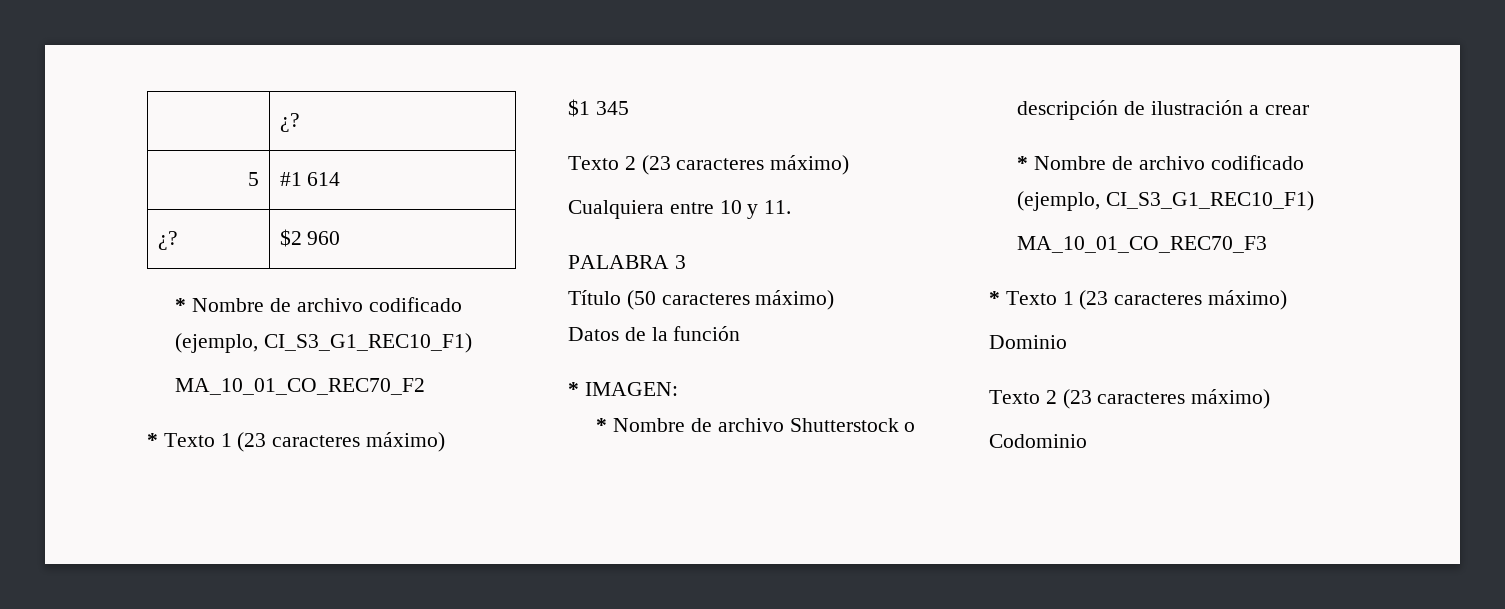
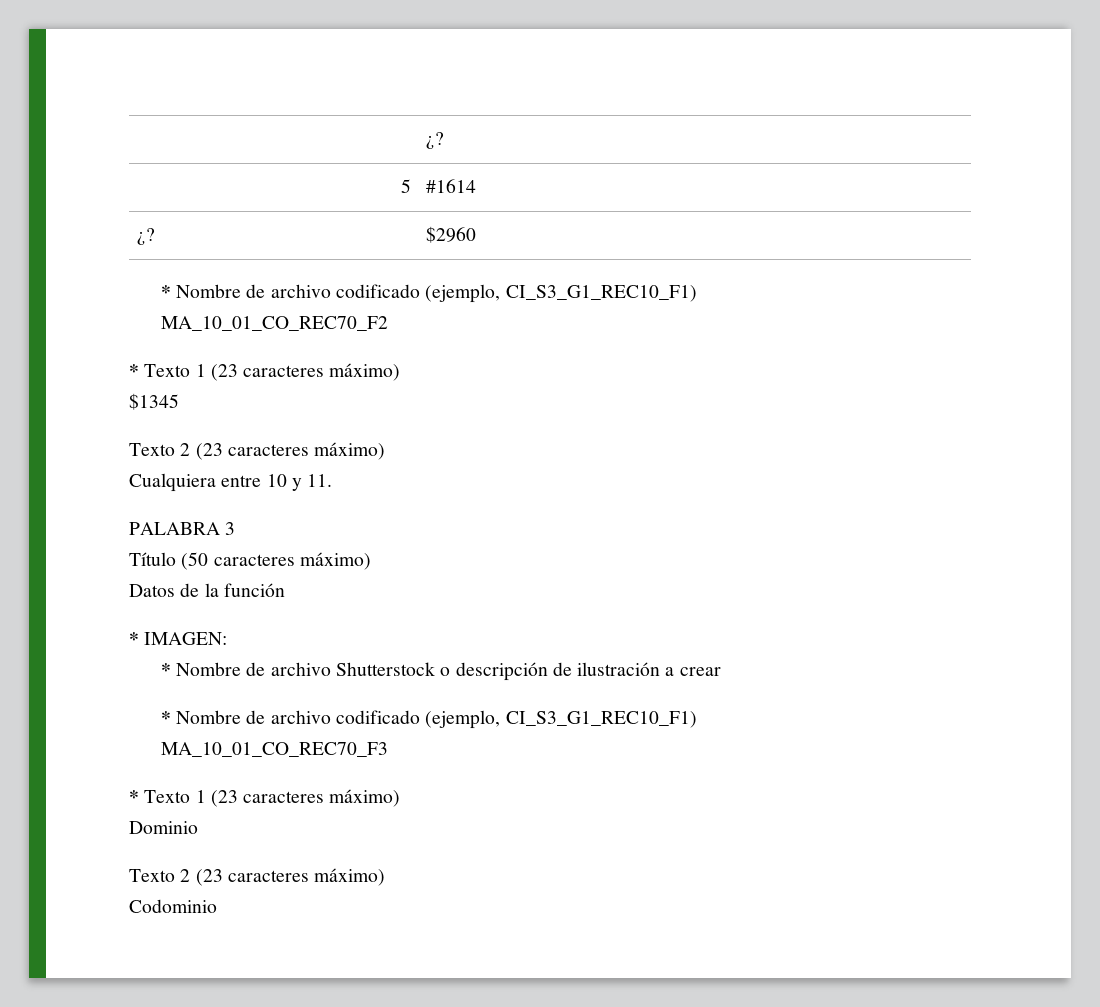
- 5 | #1 614
+ 5 | #1614
- ¿? | $2 960
+ ¿? | $2960
- $1 345
+ $1345

